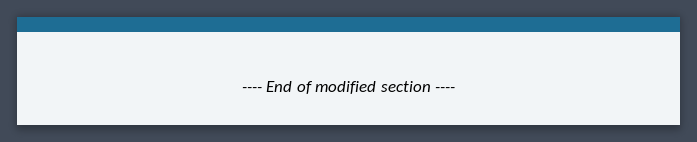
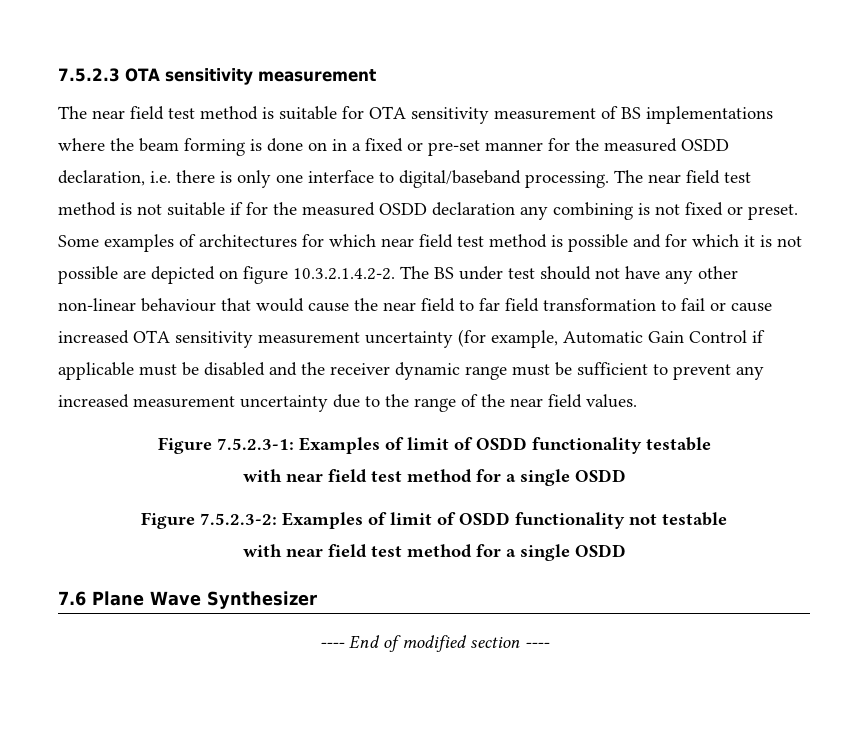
+ 7.5.2.3 OTA sensitivity measurement
+ The near field test method is suitable for OTA sensitivity measurement of BS implementations where the beam forming is done on in a fixed or pre-set manner for the measured OSDD declaration, i.e. there is only one interface to digital/baseband processing. The near field test method is not suitable if for the measured OSDD declaration any combining is not fixed or preset. Some examples of architectures for which near field test method is possible and for which it is not possible are depicted on figure 10.3.2.1.4.2-2. The BS under test should not have any other non-linear behaviour that would cause the near field to far field transformation to fail or cause increased OTA sensitivity measurement uncertainty (for example, Automatic Gain Control if applicable must be disabled and the receiver dynamic range must be sufficient to prevent any increased measurement uncertainty due to the range of the near field values.
+ Figure 7.5.2.3-1: Examples of limit of OSDD functionality testable
+ with near field test method for a single OSDD
+ Figure 7.5.2.3-2: Examples of limit of OSDD functionality not testable
+ with near field test method for a single OSDD
+ 7.6 Plane Wave Synthesizer

